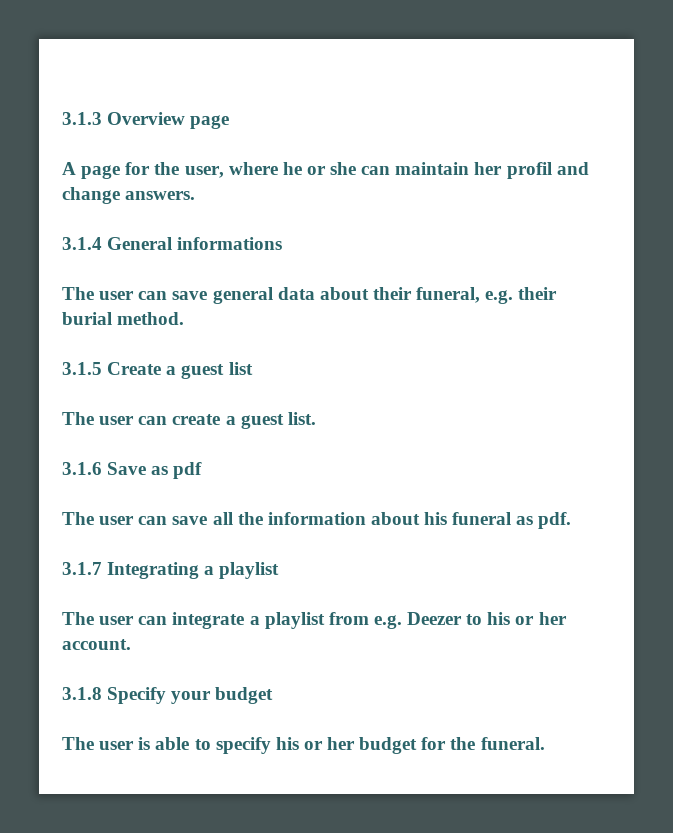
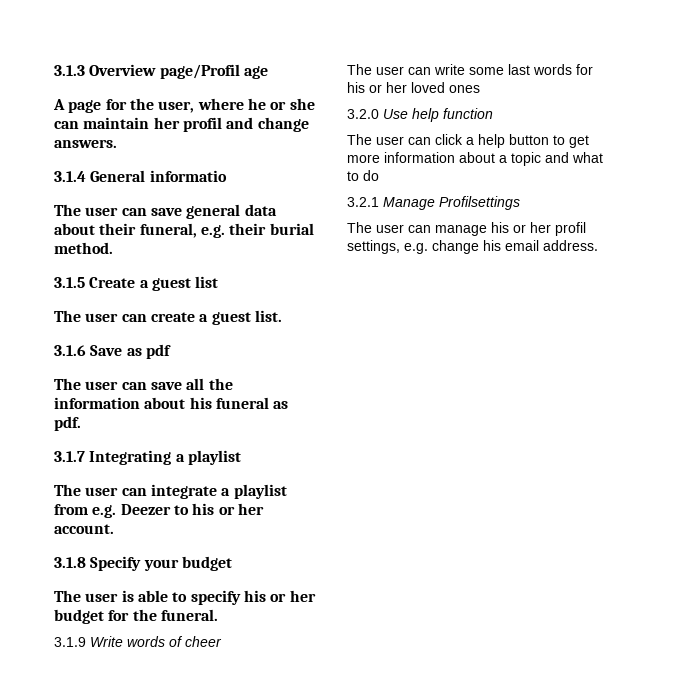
- 3.1.3 Overview page
+ 3.1.3 Overview page/Profil age
- 3.1.4 General informations
+ 3.1.4 General informatio
+ 3.1.9 Write words of cheer
+ The user can write some last words for his or her loved ones
+ 3.2.0 Use help function
+ The user can click a help button to get more information about a topic and what to do
+ 3.2.1 Manage Profilsettings
+ The user can manage his or her profil settings, e.g. change his email address.

